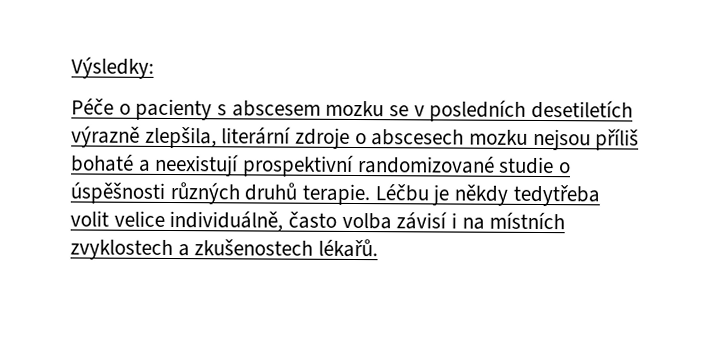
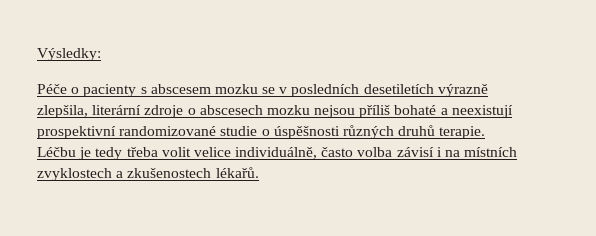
- Léčbu je někdy tedytřeba volit velice individuálně, často volba závisí i na místních zvyklostech a zkušenostech lékařů.
+ Léčbu je tedy třeba volit velice individuálně, často volba závisí i na místních zvyklostech a zkušenostech lékařů.

